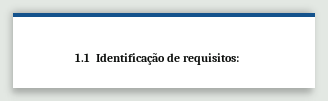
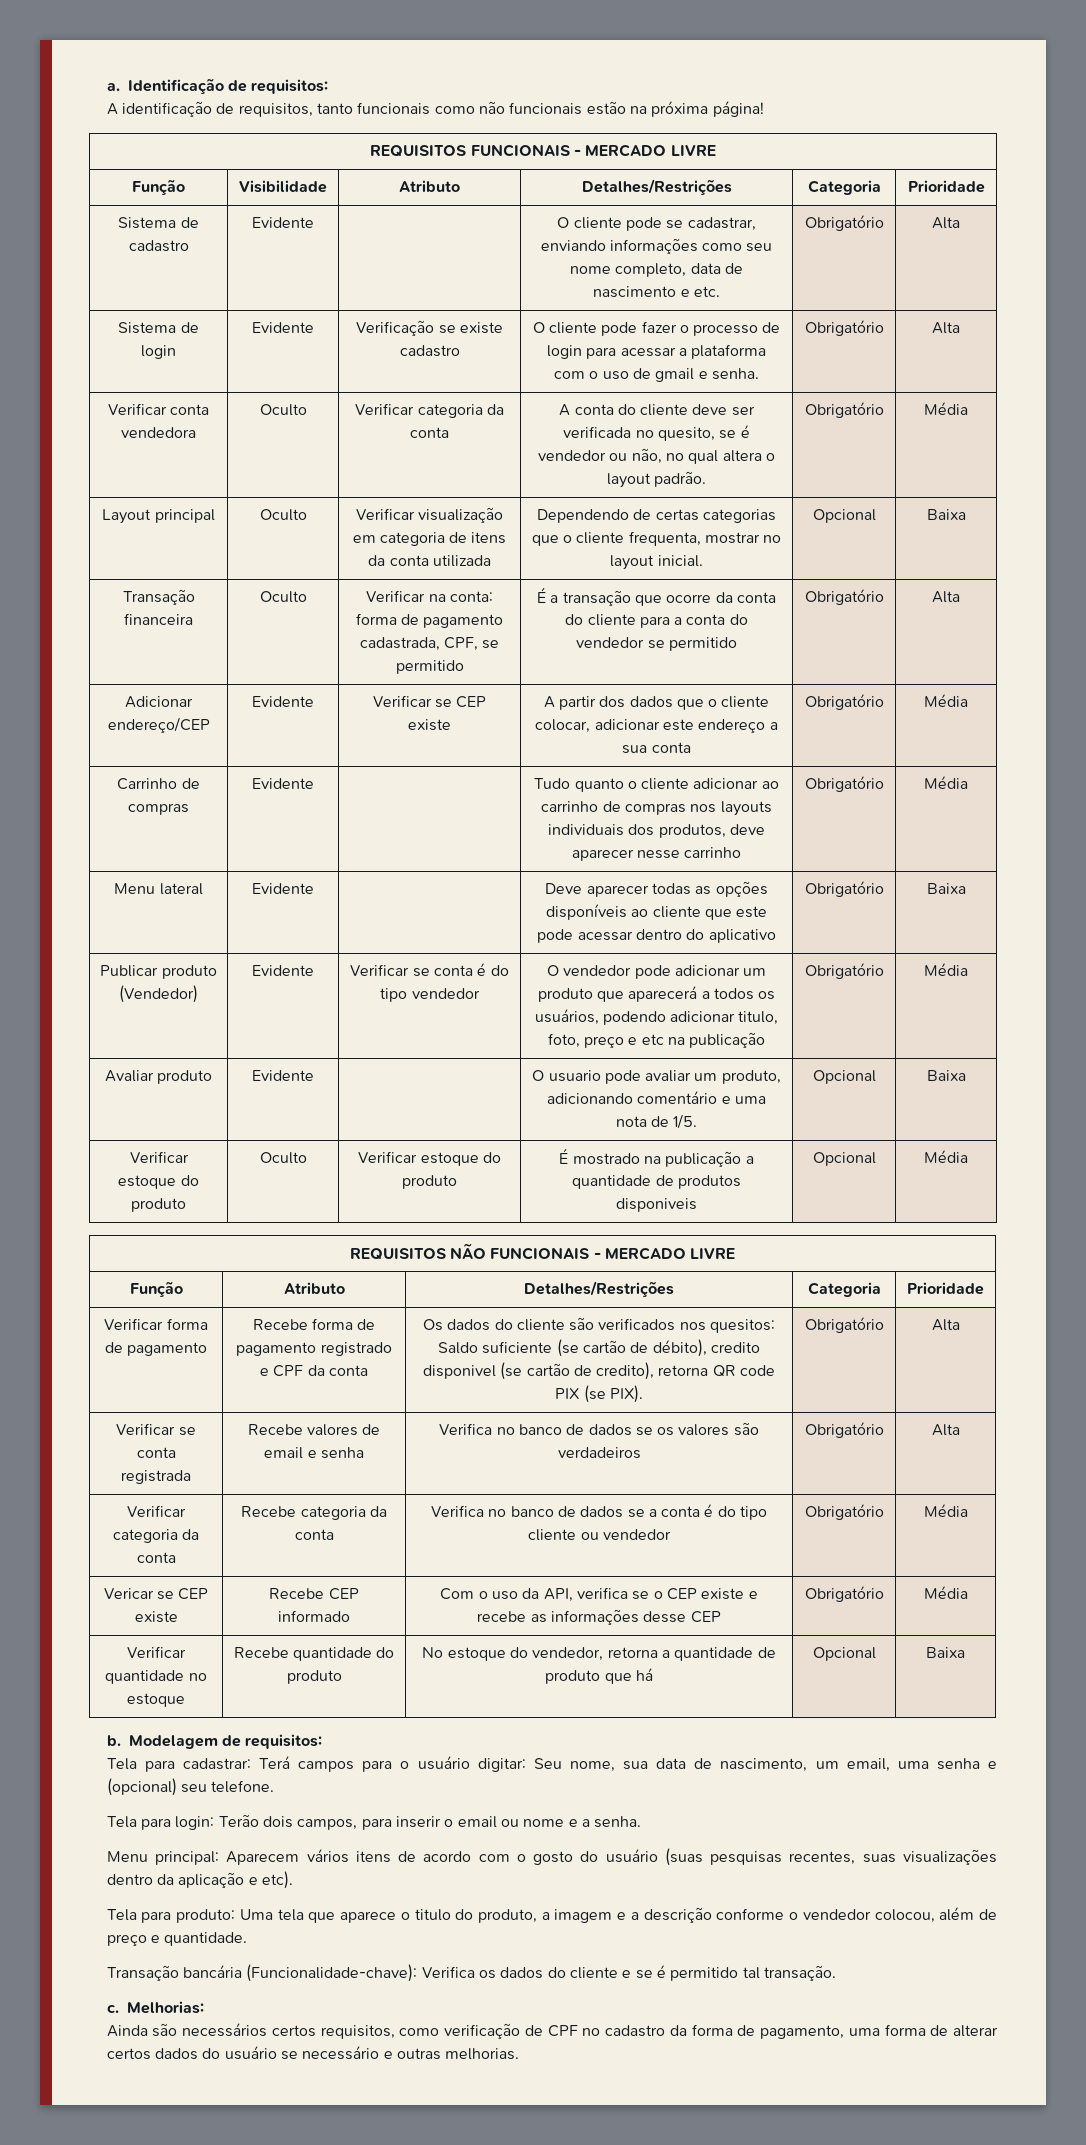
- 1.1 Identificação de requisitos:
+ a. Identificação de requisitos:
+ A identificação de requisitos, tanto funcionais como não funcionais estão na próxima página!
+ REQUISITOS FUNCIONAIS - MERCADO LIVRE
+ Função | Visibilidade | Atributo | Detalhes/Restrições | Categoria | Prioridade
+ Sistema de cadastro | Evidente | | O cliente pode se cadastrar, enviando informações como seu nome completo, data de nascimento e etc. | Obrigatório | Alta
+ Sistema de login | Evidente | Verificação se existe cadastro | O cliente pode fazer o processo de login para acessar a plataforma com o uso de gmail e senha. | Obrigatório | Alta
+ Verificar conta vendedora | Oculto | Verificar categoria da conta | A conta do cliente deve ser verificada no quesito, se é vendedor ou não, no qual altera o layout padrão. | Obrigatório | Média
+ Layout principal | Oculto | Verificar visualização em categoria de itens da conta utilizada | Dependendo de certas categorias que o cliente frequenta, mostrar no layout inicial. | Opcional | Baixa
+ Transação financeira | Oculto | Verificar na conta: forma de pagamento cadastrada, CPF, se permitido | É a transação que ocorre da conta do cliente para a conta do vendedor se permitido | Obrigatório | Alta
+ Adicionar endereço/CEP | Evidente | Verificar se CEP existe | A partir dos dados que o cliente colocar, adicionar este endereço a sua conta | Obrigatório | Média
+ Carrinho de compras | Evidente | | Tudo quanto o cliente adicionar ao carrinho de compras nos layouts individuais dos produtos, deve aparecer nesse carrinho | Obrigatório | Média
+ Menu lateral | Evidente | | Deve aparecer todas as opções disponíveis ao cliente que este pode acessar dentro do aplicativo | Obrigatório | Baixa
+ Publicar produto (Vendedor) | Evidente | Verificar se conta é do tipo vendedor | O vendedor pode adicionar um produto que aparecerá a todos os usuários, podendo adicionar titulo, foto, preço e etc na publicação | Obrigatório | Média
+ Avaliar produto | Evidente | | O usuario pode avaliar um produto, adicionando comentário e uma nota de 1/5. | Opcional | Baixa
+ Verificar estoque do produto | Oculto | Verificar estoque do produto | É mostrado na publicação a quantidade de produtos disponiveis | Opcional | Média
+ REQUISITOS NÃO FUNCIONAIS - MERCADO LIVRE
+ Função | Atributo | Detalhes/Restrições | Categoria | Prioridade
+ Verificar forma de pagamento | Recebe forma de pagamento registrado e CPF da conta | Os dados do cliente são verificados nos quesitos: Saldo suficiente (se cartão de débito), credito disponivel (se cartão de credito), retorna QR code PIX (se PIX). | Obrigatório | Alta
+ Verificar se conta registrada | Recebe valores de email e senha | Verifica no banco de dados se os valores são verdadeiros | Obrigatório | Alta
+ Verificar categoria da conta | Recebe categoria da conta | Verifica no banco de dados se a conta é do tipo cliente ou vendedor | Obrigatório | Média
+ Vericar se CEP existe | Recebe CEP informado | Com o uso da API, verifica se o CEP existe e recebe as informações desse CEP | Obrigatório | Média
+ Verificar quantidade no estoque | Recebe quantidade do produto | No estoque do vendedor, retorna a quantidade de produto que há | Opcional | Baixa
+ b. Modelagem de requisitos:
+ Tela para cadastrar: Terá campos para o usuário digitar: Seu nome, sua data de nascimento, um email, uma senha e (opcional) seu telefone.
+ Tela para login: Terão dois campos, para inserir o email ou nome e a senha.
+ Menu principal: Aparecem vários itens de acordo com o gosto do usuário (suas pesquisas recentes, suas visualizações dentro da aplicação e etc).
+ Tela para produto: Uma tela que aparece o titulo do produto, a imagem e a descrição conforme o vendedor colocou, além de preço e quantidade.
+ Transação bancária (Funcionalidade-chave): Verifica os dados do cliente e se é permitido tal transação.
+ c. Melhorias:
+ Ainda são necessários certos requisitos, como verificação de CPF no cadastro da forma de pagamento, uma forma de alterar certos dados do usuário se necessário e outras melhorias.

